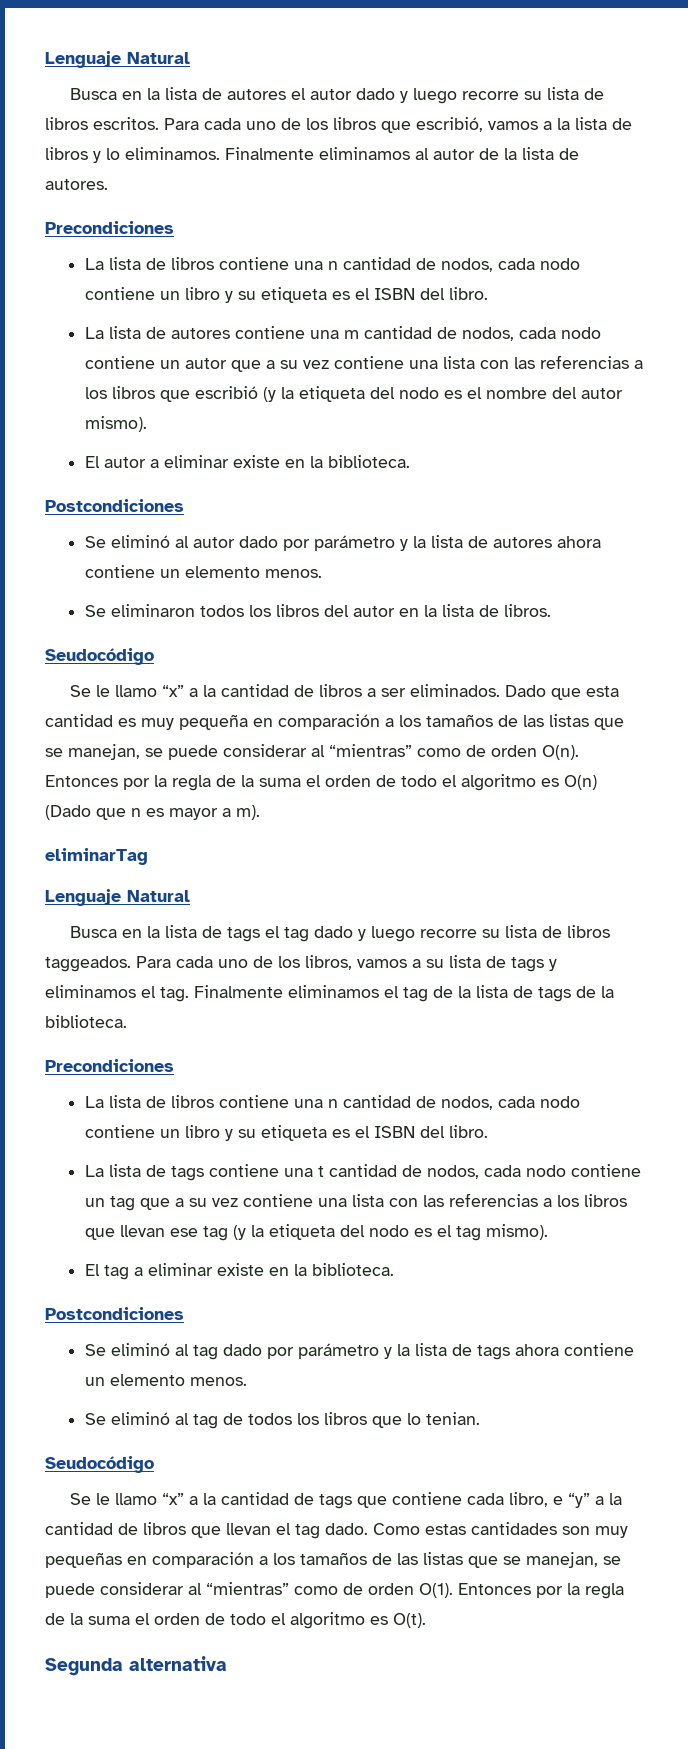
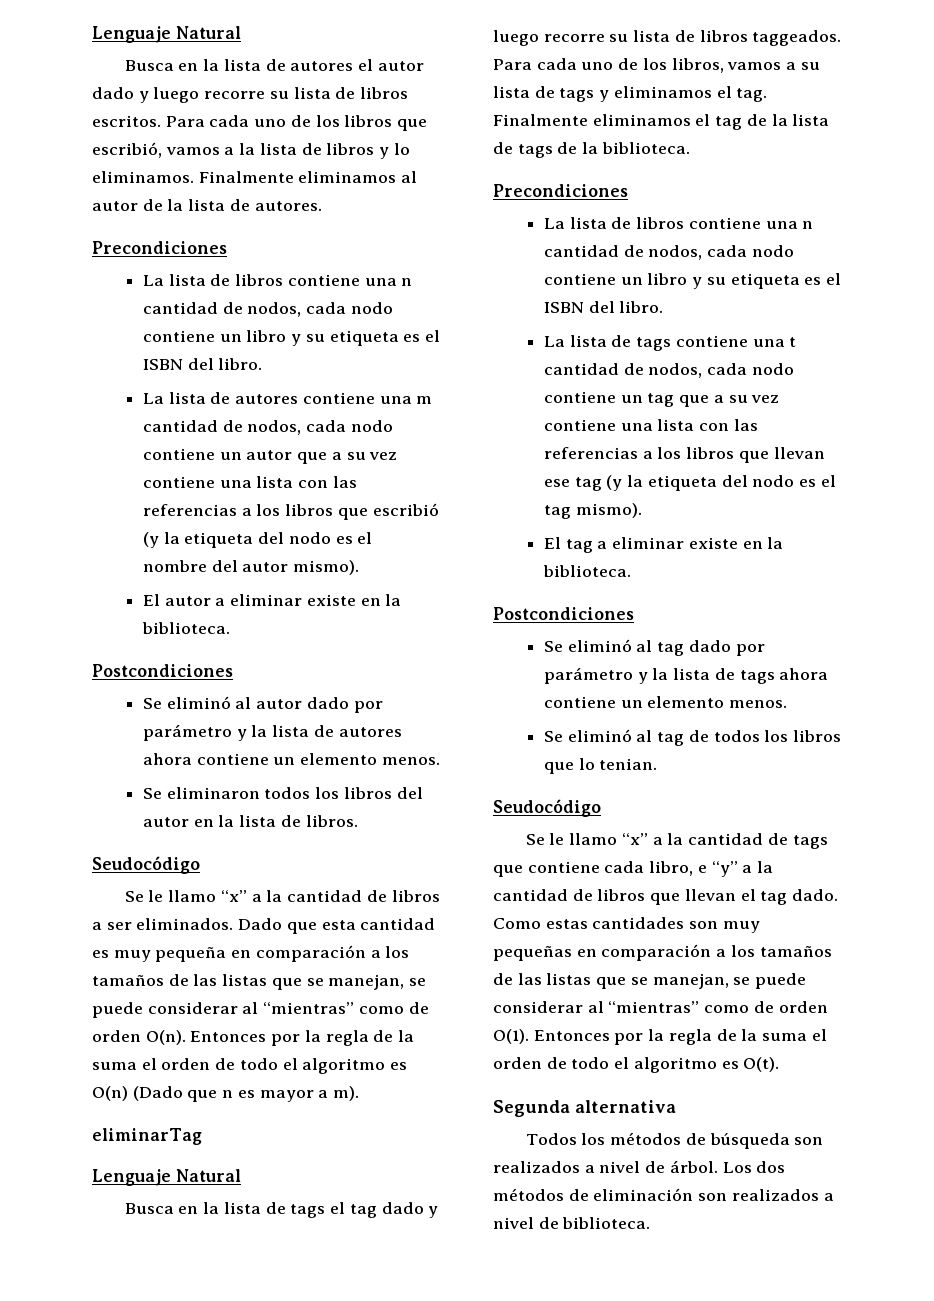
+ Todos los métodos de búsqueda son realizados a nivel de árbol. Los dos métodos de eliminación son realizados a nivel de biblioteca.

